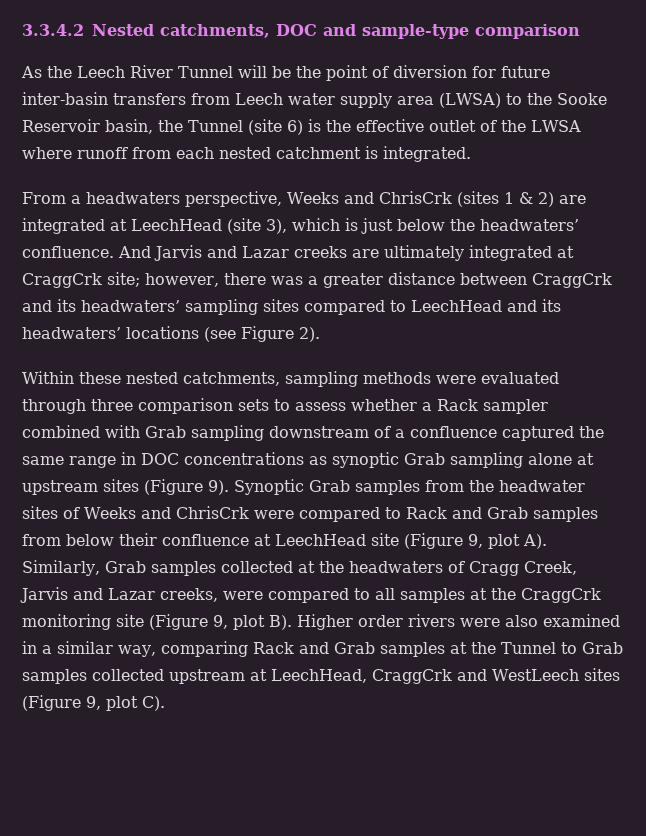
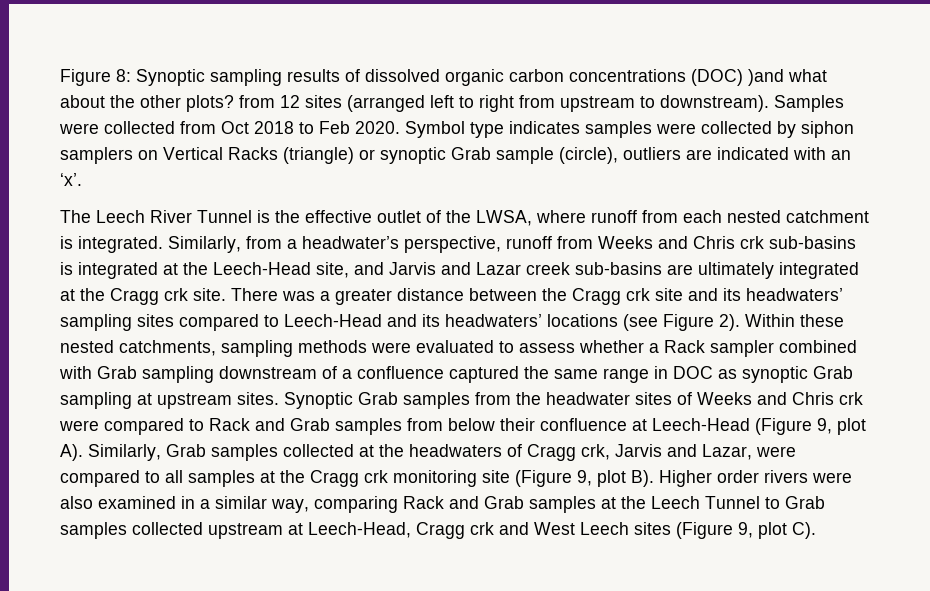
- 3.3.4.2 Nested catchments, DOC and sample-type comparison
- As the Leech River Tunnel will be the point of diversion for future inter-basin transfers from Leech water supply area (LWSA) to the Sooke Reservoir basin, the Tunnel (site 6) is the effective outlet of the LWSA where runoff from each nested catchment is integrated.
- From a headwaters perspective, Weeks and ChrisCrk (sites 1 & 2) are integrated at LeechHead (site 3), which is just below the headwaters’ confluence. And Jarvis and Lazar creeks are ultimately integrated at CraggCrk site; however, there was a greater distance between CraggCrk and its headwaters’ sampling sites compared to LeechHead and its headwaters’ locations (see Figure 2).
- Within these nested catchments, sampling methods were evaluated through three comparison sets to assess whether a Rack sampler combined with Grab sampling downstream of a confluence captured the same range in DOC concentrations as synoptic Grab sampling alone at upstream sites (Figure 9).
+ Figure 8: Synoptic sampling results of dissolved organic carbon concentrations (DOC) )and what about the other plots? from 12 sites (arranged left to right from upstream to downstream). Samples were collected from Oct 2018 to Feb 2020. Symbol type indicates samples were collected by siphon samplers on Vertical Racks (triangle) or synoptic Grab sample (circle), outliers are indicated with an ‘x’.
+ The Leech River Tunnel is the effective outlet of the LWSA, where runoff from each nested catchment is integrated. Similarly, from a headwater’s perspective, runoff from Weeks and Chris crk sub-basins is integrated at the Leech-Head site, and Jarvis and Lazar creek sub-basins are ultimately integrated at the Cragg crk site. There was a greater distance between the Cragg crk site and its headwaters’ sampling sites compared to Leech-Head and its headwaters’ locations (see Figure 2). Within these nested catchments, sampling methods were evaluated to assess whether a Rack sampler combined with Grab sampling downstream of a confluence captured the same range in DOC as synoptic Grab sampling at upstream sites.
- Synoptic Grab samples from the headwater sites of Weeks and ChrisCrk were compared to Rack and Grab samples from below their confluence at LeechHead site (Figure 9, plot A). Similarly, Grab samples collected at the headwaters of Cragg Creek, Jarvis and Lazar creeks, were compared to all samples at the CraggCrk monitoring site (Figure 9, plot B). Higher order rivers were also examined in a similar way, comparing Rack and Grab samples at the Tunnel to Grab samples collected upstream at LeechHead, CraggCrk and WestLeech sites (Figure 9, plot C).
+ Synoptic Grab samples from the headwater sites of Weeks and Chris crk were compared to Rack and Grab samples from below their confluence at Leech-Head (Figure 9, plot A). Similarly, Grab samples collected at the headwaters of Cragg crk, Jarvis and Lazar, were compared to all samples at the Cragg crk monitoring site (Figure 9, plot B). Higher order rivers were also examined in a similar way, comparing Rack and Grab samples at the Leech Tunnel to Grab samples collected upstream at Leech-Head, Cragg crk and West Leech sites (Figure 9, plot C).

